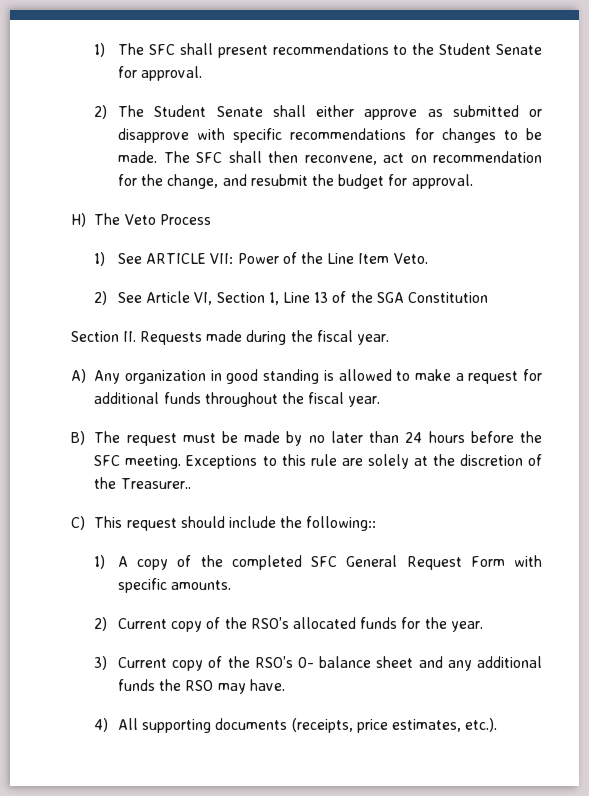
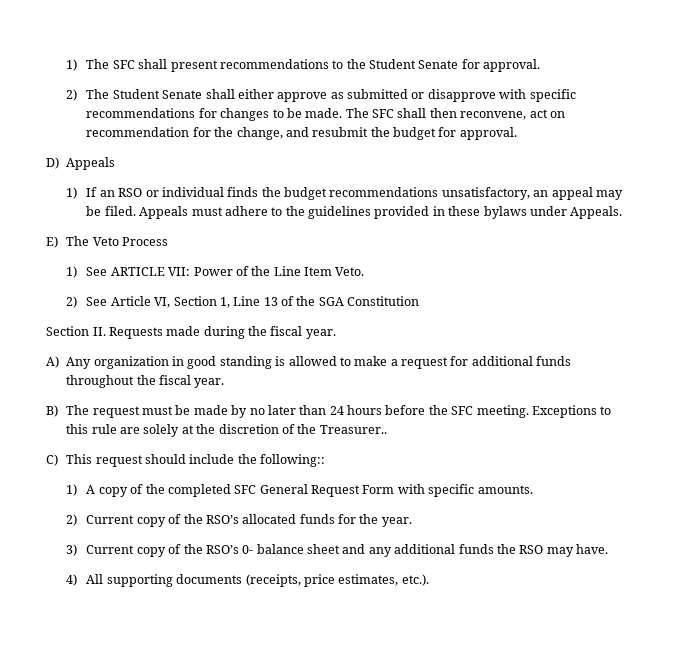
- H) The Veto Process
+ D) Appeals
+ 1) If an RSO or individual finds the budget recommendations unsatisfactory, an appeal may be filed. Appeals must adhere to the guidelines provided in these bylaws under Appeals.
+ E) The Veto Process

